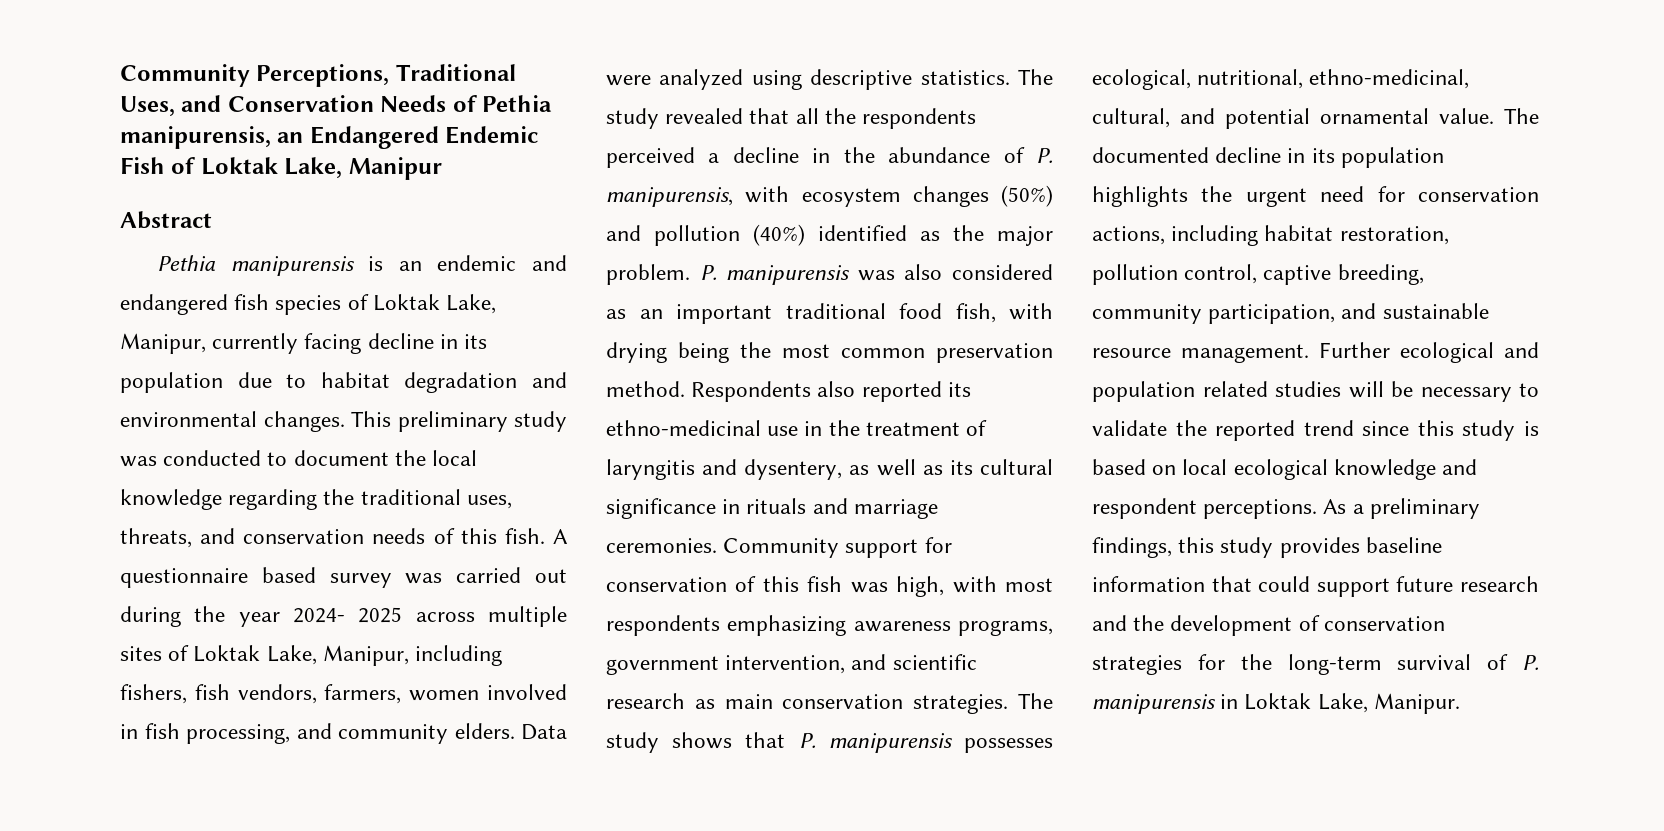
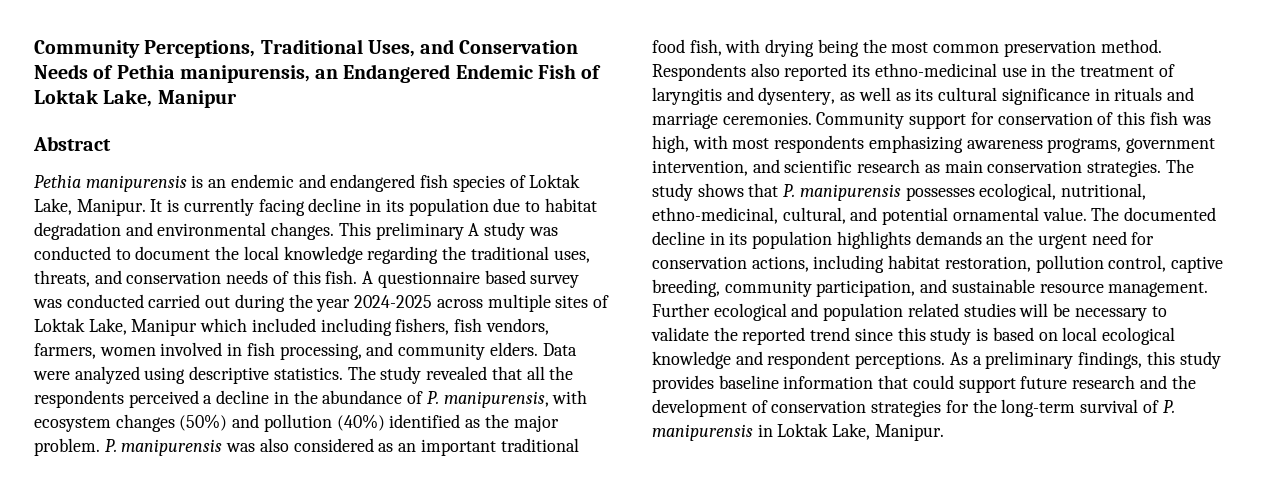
- Pethia manipurensis is an endemic and endangered fish species of Loktak Lake, Manipur, currently facing decline in its population due to habitat degradation and environmental changes.
+ Pethia manipurensis is an endemic and endangered fish species of Loktak Lake, Manipur. It is currently facing decline in its population due to habitat degradation and environmental changes.
- This preliminary study was conducted to document the local knowledge regarding the traditional uses, threats, and conservation needs of this fish.
+ This preliminary A study was conducted to document the local knowledge regarding the traditional uses, threats, and conservation needs of this fish.
- A questionnaire based survey was carried out during the year 2024- 2025 across multiple sites of Loktak Lake, Manipur, including fishers, fish vendors, farmers, women involved in fish processing, and community elders.
+ A questionnaire based survey was conducted carried out during the year 2024-2025 across multiple sites of Loktak Lake, Manipur which included including fishers, fish vendors, farmers, women involved in fish processing, and community elders.
- The documented decline in its population highlights the urgent need for conservation actions, including habitat restoration, pollution control, captive breeding, community participation, and sustainable resource management.
+ The documented decline in its population highlights demands an the urgent need for conservation actions, including habitat restoration, pollution control, captive breeding, community participation, and sustainable resource management.

